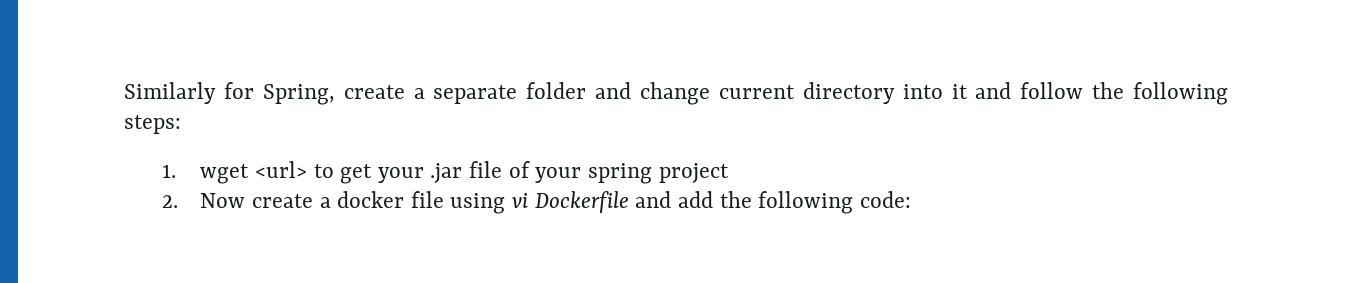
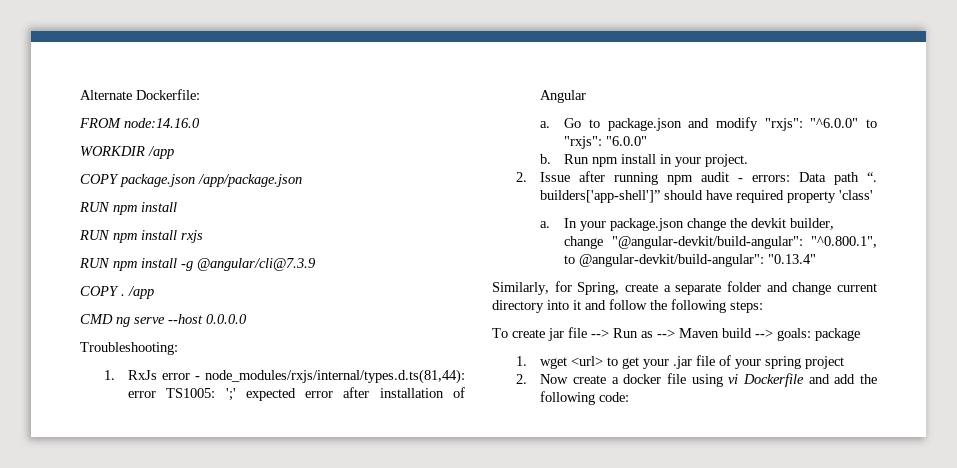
- Similarly for Spring, create a separate folder and change current directory into it and follow the following steps:
+ Alternate Dockerfile:
+ FROM node:14.16.0
+ WORKDIR /app
+ COPY package.json /app/package.json
+ RUN npm install
+ RUN npm install rxjs
+ RUN npm install -g @angular/cli@7.3.9
+ COPY . /app
+ CMD ng serve --host 0.0.0.0
+ Troubleshooting:
+ 1. RxJs error - node_modules/rxjs/internal/types.d.ts(81,44): error TS1005: ';' expected error after installation of Angular
+ a. Go to package.json and modify "rxjs": "^6.0.0" to "rxjs": "6.0.0"
+ b. Run npm install in your project.
+ 2. Issue after running npm audit - errors: Data path “. builders['app-shell']” should have required property 'class'
+ a. In your package.json change the devkit builder, change "@angular-devkit/build-angular": "^0.800.1", to @angular-devkit/build-angular": "0.13.4"
+ Similarly, for Spring, create a separate folder and change current directory into it and follow the following steps:
+ To create jar file --> Run as --> Maven build --> goals: package

